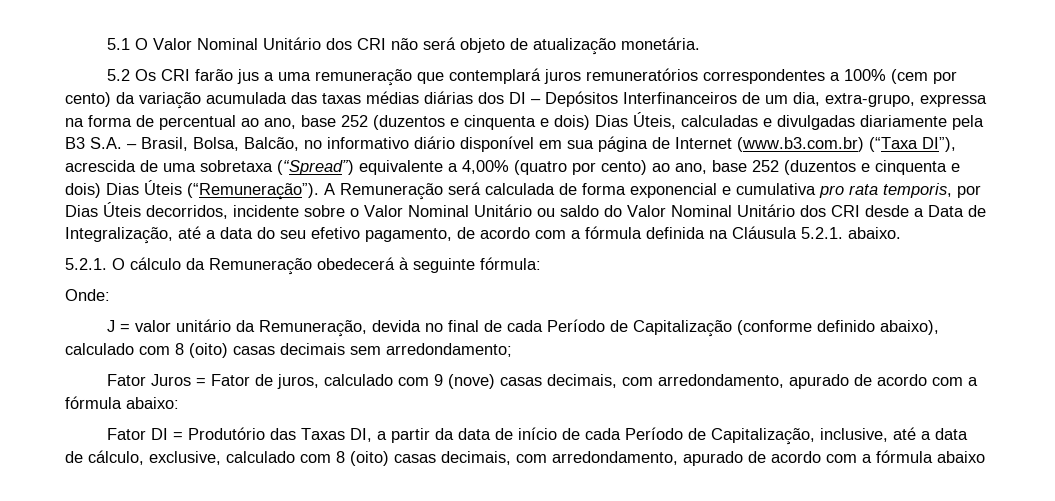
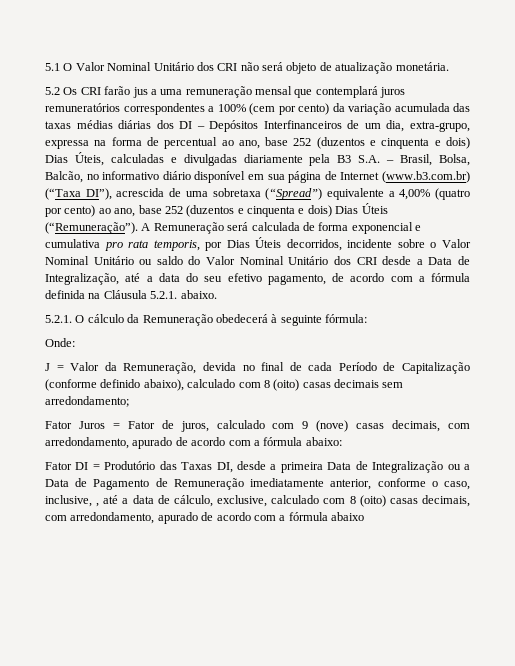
- 5.2 Os CRI farão jus a uma remuneração que contemplará juros remuneratórios correspondentes a 100% (cem por cento) da variação acumulada das taxas médias diárias dos DI – Depósitos Interfinanceiros de um dia, extra-grupo, expressa na forma de percentual ao ano, base 252 (duzentos e cinquenta e dois) Dias Úteis, calculadas e divulgadas diariamente pela B3 S.A. – Brasil, Bolsa, Balcão, no informativo diário disponível em sua página de Internet (www.b3.com.br) (“Taxa DI”), acrescida de uma sobretaxa (“Spread”) equivalente a 4,00% (quatro por cento) ao ano, base 252 (duzentos e cinquenta e dois) Dias Úteis (“Remuneração”).
+ 5.2 Os CRI farão jus a uma remuneração mensal que contemplará juros remuneratórios correspondentes a 100% (cem por cento) da variação acumulada das taxas médias diárias dos DI – Depósitos Interfinanceiros de um dia, extra-grupo, expressa na forma de percentual ao ano, base 252 (duzentos e cinquenta e dois) Dias Úteis, calculadas e divulgadas diariamente pela B3 S.A. – Brasil, Bolsa, Balcão, no informativo diário disponível em sua página de Internet (www.b3.com.br) (“Taxa DI”), acrescida de uma sobretaxa (“Spread”) equivalente a 4,00% (quatro por cento) ao ano, base 252 (duzentos e cinquenta e dois) Dias Úteis (“Remuneração”).
- J = valor unitário da Remuneração, devida no final de cada Período de Capitalização (conforme definido abaixo), calculado com 8 (oito) casas decimais sem arredondamento;
+ J = Valor da Remuneração, devida no final de cada Período de Capitalização (conforme definido abaixo), calculado com 8 (oito) casas decimais sem arredondamento;
- Fator DI = Produtório das Taxas DI, a partir da data de início de cada Período de Capitalização, inclusive, até a data de cálculo, exclusive, calculado com 8 (oito) casas decimais, com arredondamento, apurado de acordo com a fórmula abaixo
+ Fator DI = Produtório das Taxas DI, desde a primeira Data de Integralização ou a Data de Pagamento de Remuneração imediatamente anterior, conforme o caso, inclusive, , até a data de cálculo, exclusive, calculado com 8 (oito) casas decimais, com arredondamento, apurado de acordo com a fórmula abaixo

